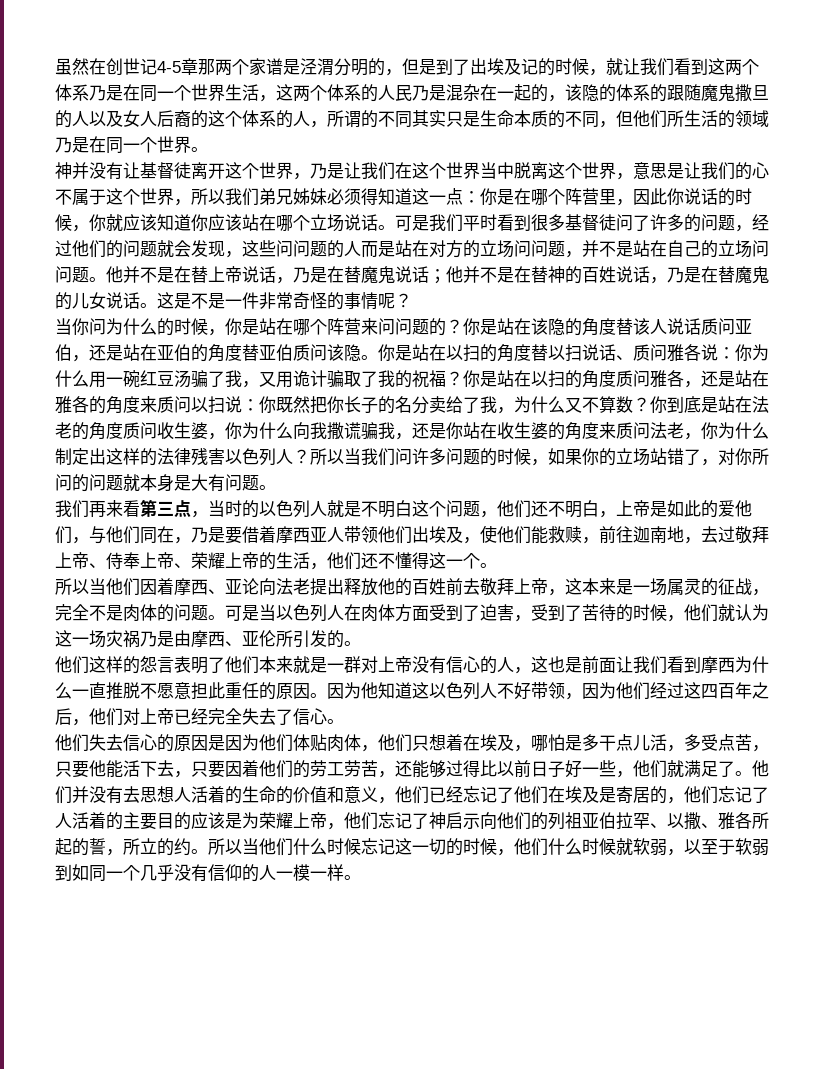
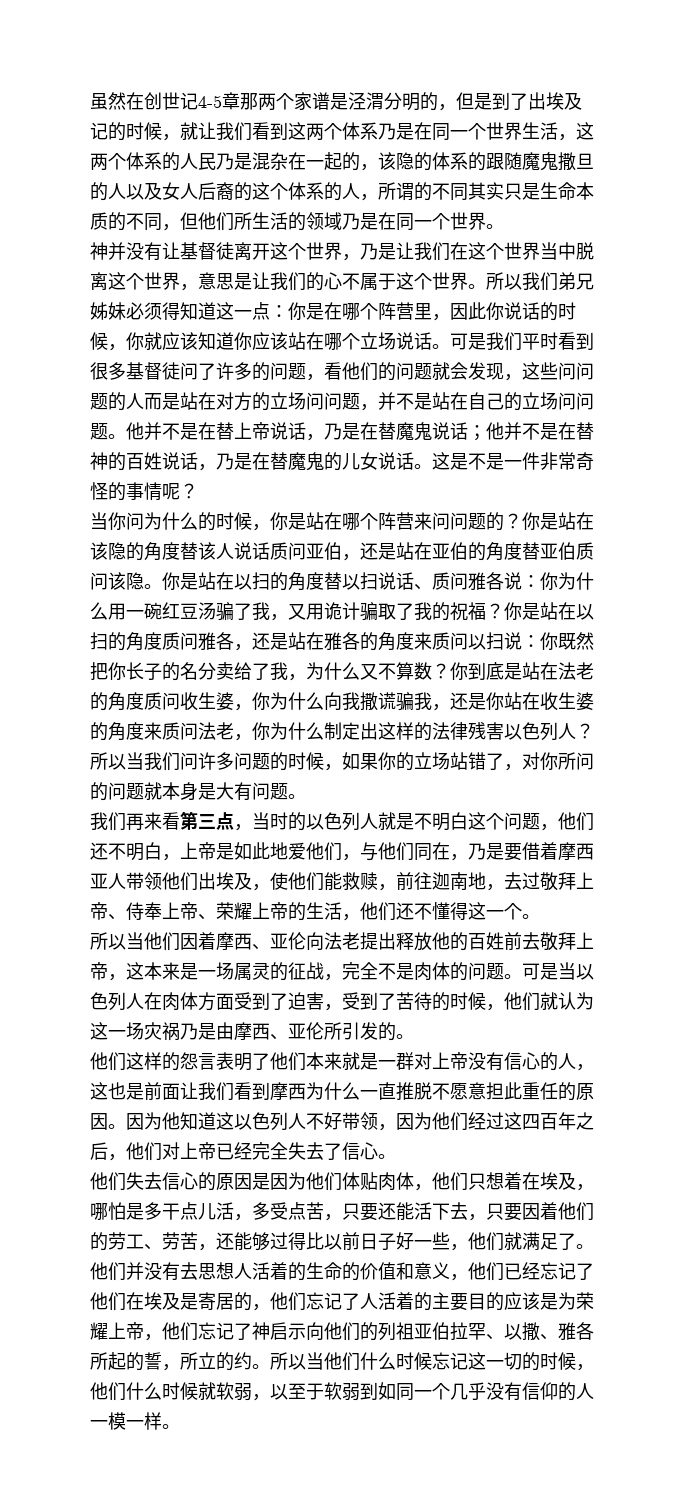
- 神并没有让基督徒离开这个世界，乃是让我们在这个世界当中脱离这个世界，意思是让我们的心不属于这个世界，所以我们弟兄姊妹必须得知道这一点：你是在哪个阵营里，因此你说话的时候，你就应该知道你应该站在哪个立场说话。
+ 神并没有让基督徒离开这个世界，乃是让我们在这个世界当中脱离这个世界，意思是让我们的心不属于这个世界。所以我们弟兄姊妹必须得知道这一点：你是在哪个阵营里，因此你说话的时候，你就应该知道你应该站在哪个立场说话。
- 可是我们平时看到很多基督徒问了许多的问题，经过他们的问题就会发现，这些问问题的人而是站在对方的立场问问题，并不是站在自己的立场问问题。
+ 可是我们平时看到很多基督徒问了许多的问题，看他们的问题就会发现，这些问问题的人而是站在对方的立场问问题，并不是站在自己的立场问问题。
- 我们再来看第三点，当时的以色列人就是不明白这个问题，他们还不明白，上帝是如此的爱他们，与他们同在，乃是要借着摩西亚人带领他们出埃及，使他们能救赎，前往迦南地，去过敬拜上帝、侍奉上帝、荣耀上帝的生活，他们还不懂得这一个。
+ 我们再来看第三点，当时的以色列人就是不明白这个问题，他们还不明白，上帝是如此地爱他们，与他们同在，乃是要借着摩西亚人带领他们出埃及，使他们能救赎，前往迦南地，去过敬拜上帝、侍奉上帝、荣耀上帝的生活，他们还不懂得这一个。
- 所以当他们因着摩西、亚论向法老提出释放他的百姓前去敬拜上帝，这本来是一场属灵的征战，完全不是肉体的问题。
+ 所以当他们因着摩西、亚伦向法老提出释放他的百姓前去敬拜上帝，这本来是一场属灵的征战，完全不是肉体的问题。
- 他们失去信心的原因是因为他们体贴肉体，他们只想着在埃及，哪怕是多干点儿活，多受点苦，只要他能活下去，只要因着他们的劳工劳苦，还能够过得比以前日子好一些，他们就满足了。
+ 他们失去信心的原因是因为他们体贴肉体，他们只想着在埃及，哪怕是多干点儿活，多受点苦，只要还能活下去，只要因着他们的劳工、劳苦，还能够过得比以前日子好一些，他们就满足了。

